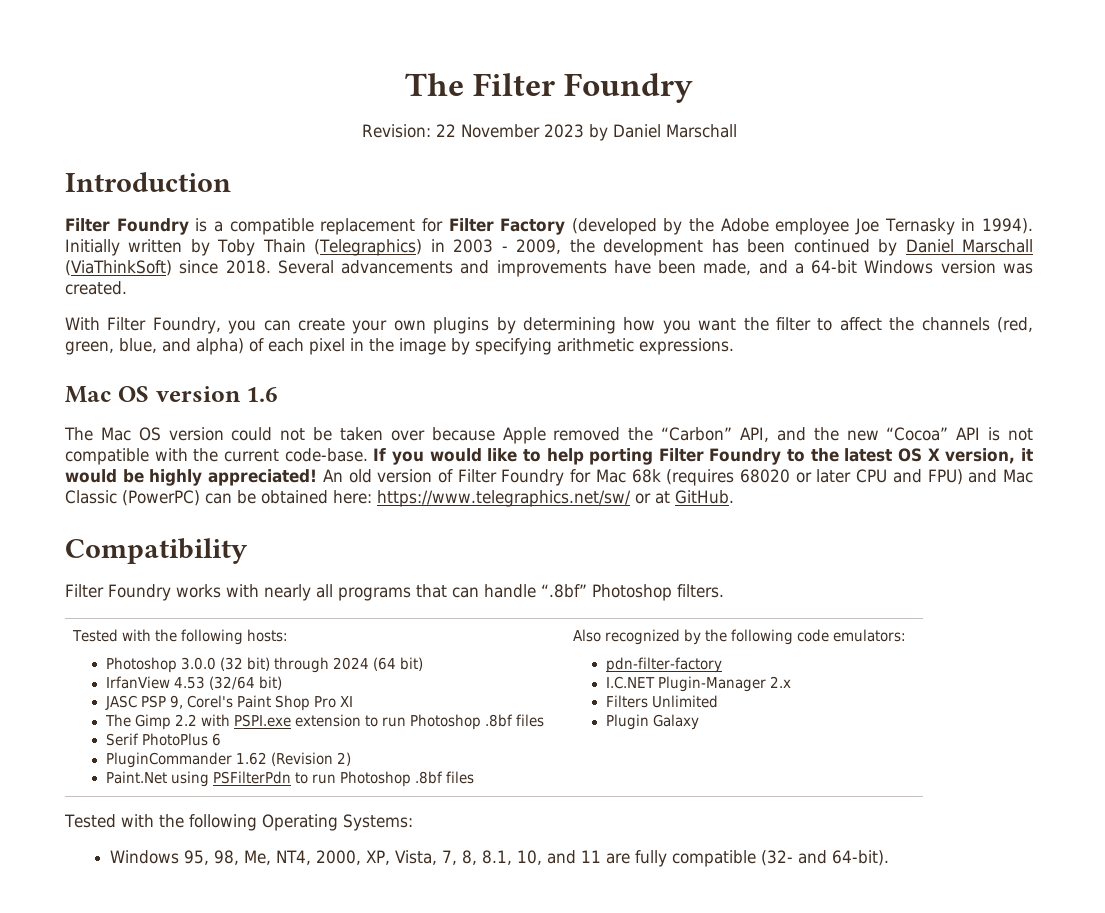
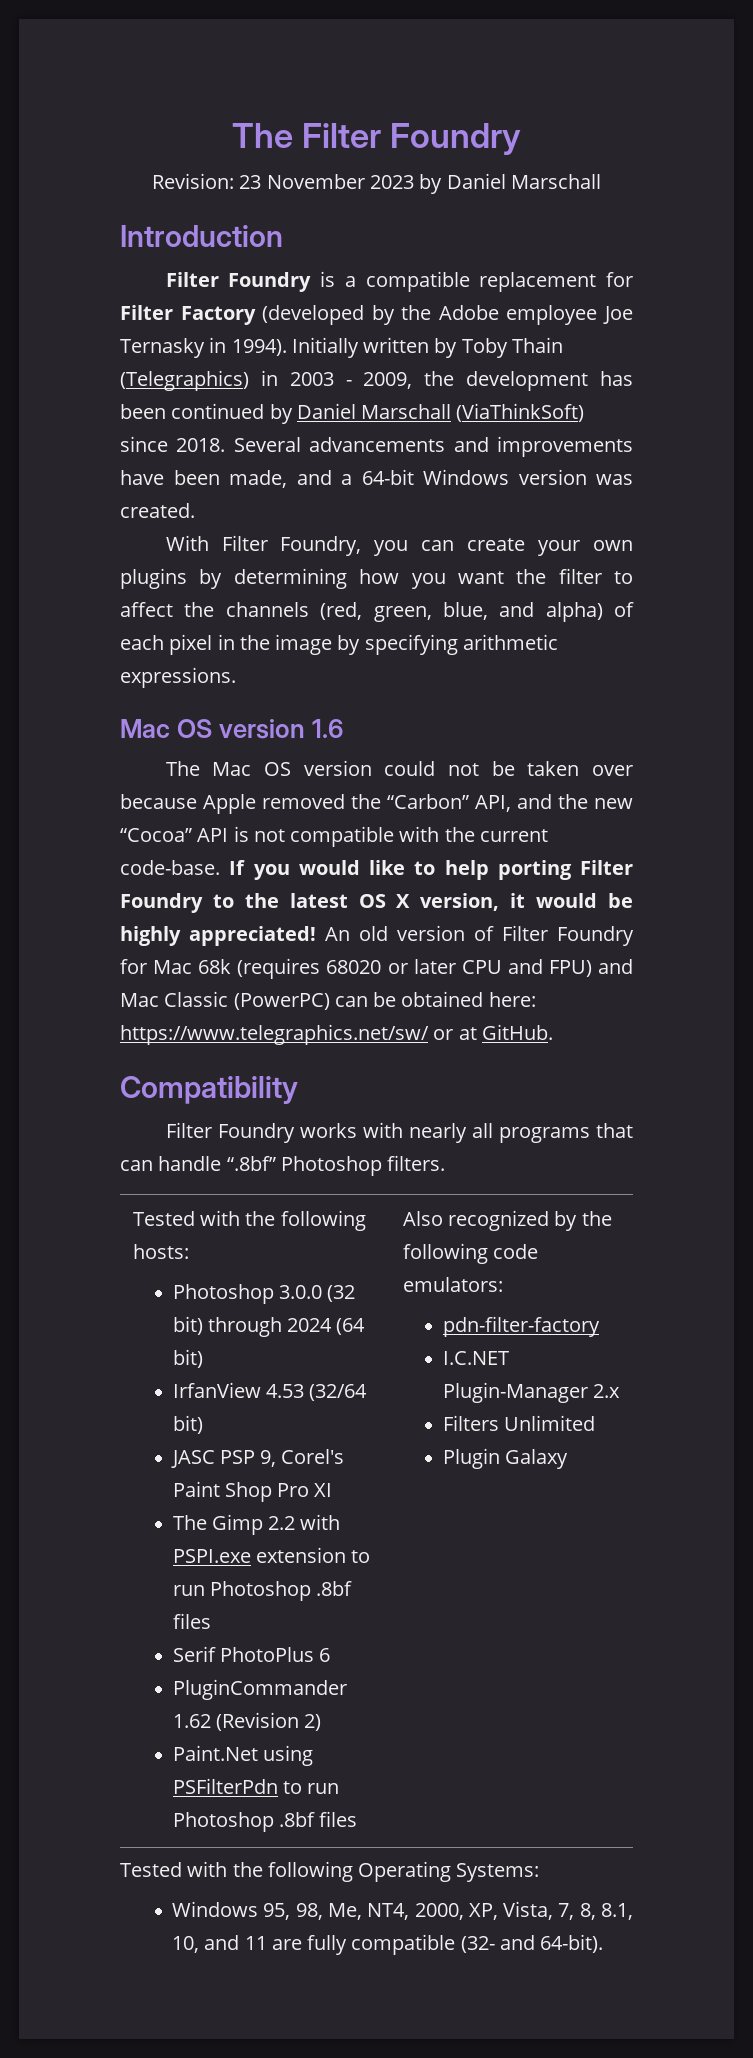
- Revision: 22 November 2023 by Daniel Marschall
+ Revision: 23 November 2023 by Daniel Marschall

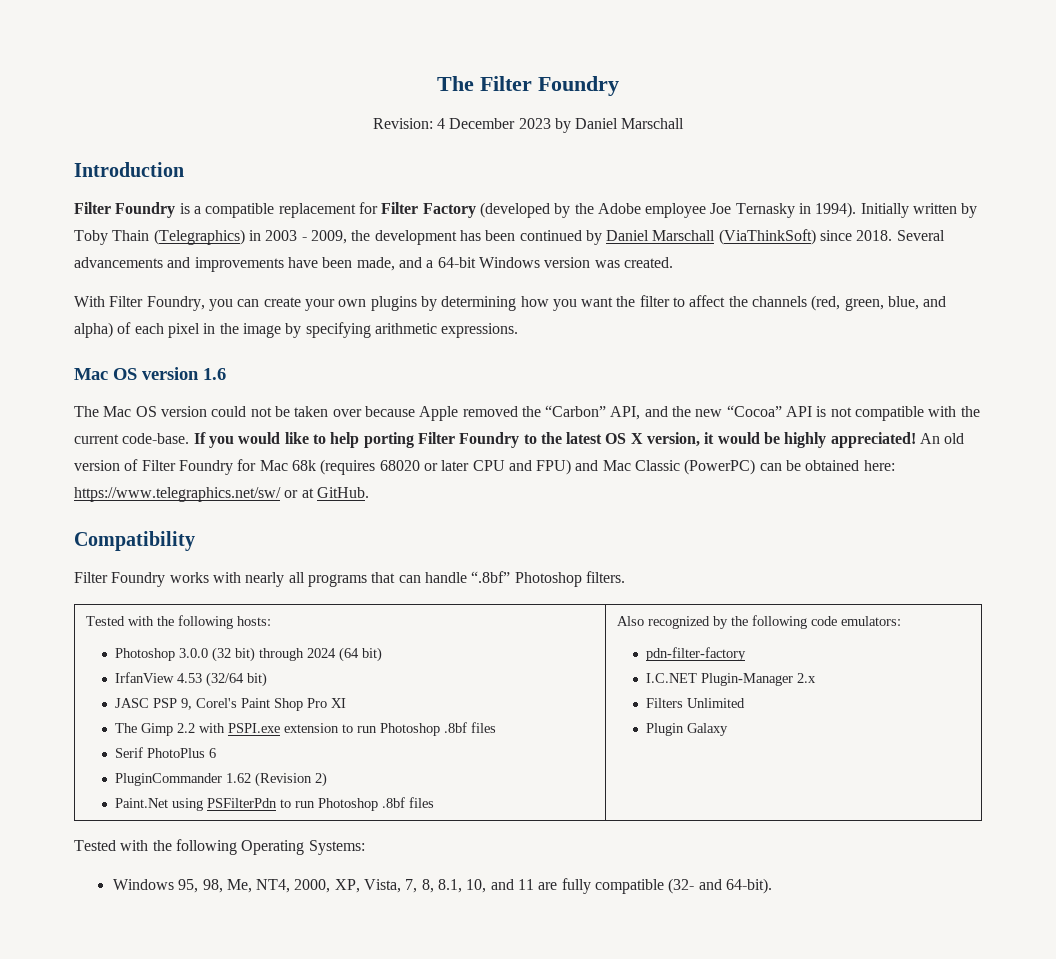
- Revision: 23 November 2023 by Daniel Marschall
+ Revision: 4 December 2023 by Daniel Marschall

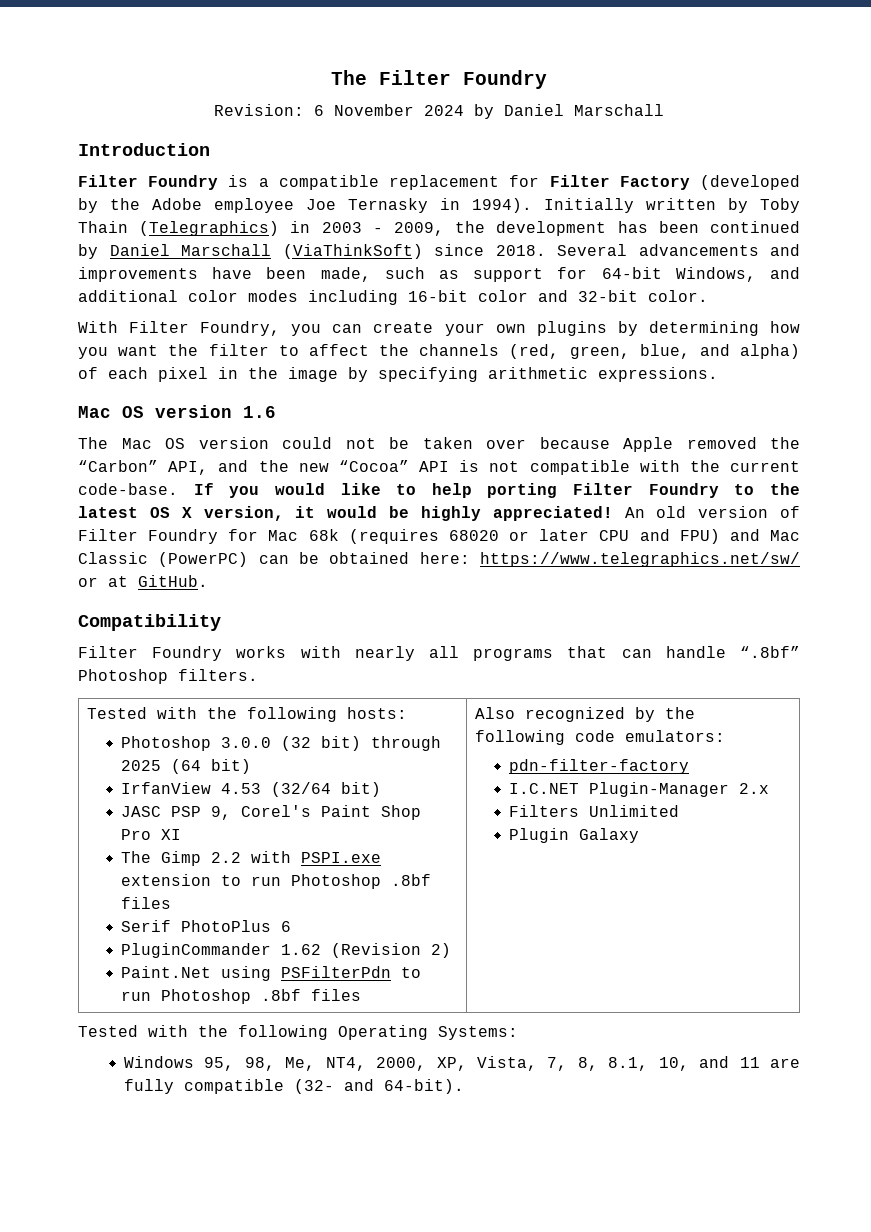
- Revision: 4 December 2023 by Daniel Marschall
+ Revision: 6 November 2024 by Daniel Marschall
- Several advancements and improvements have been made, and a 64-bit Windows version was created.
+ Several advancements and improvements have been made, such as support for 64-bit Windows, and additional color modes including 16-bit color and 32-bit color.
- Photoshop 3.0.0 (32 bit) through 2024 (64 bit)
+ Photoshop 3.0.0 (32 bit) through 2025 (64 bit)

